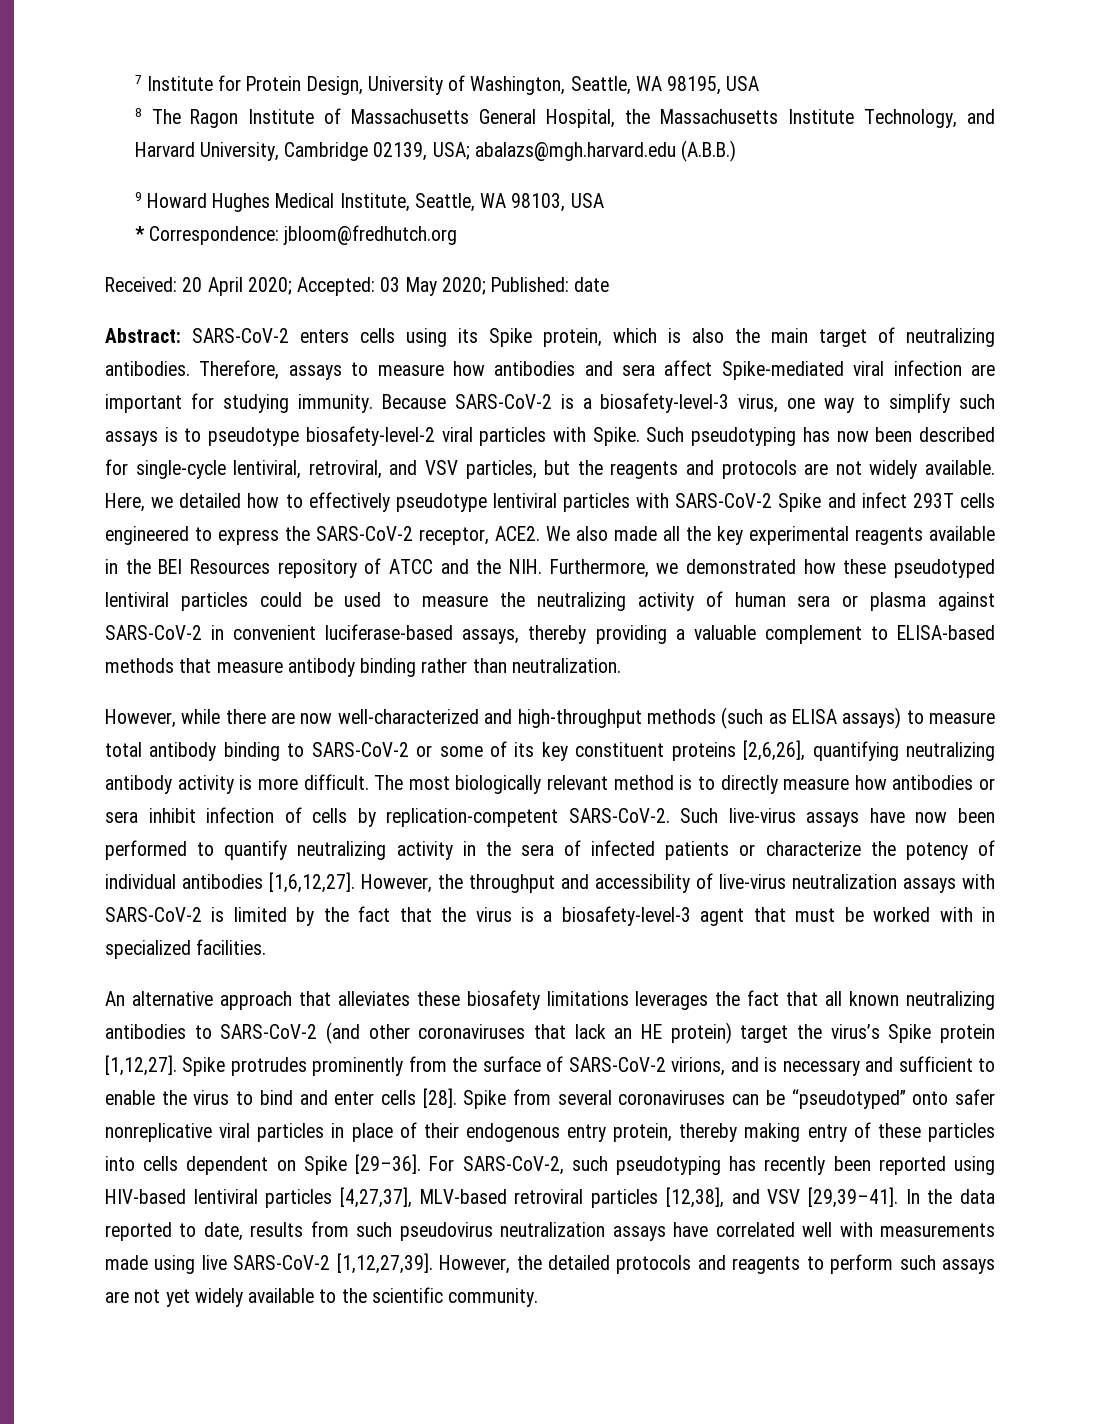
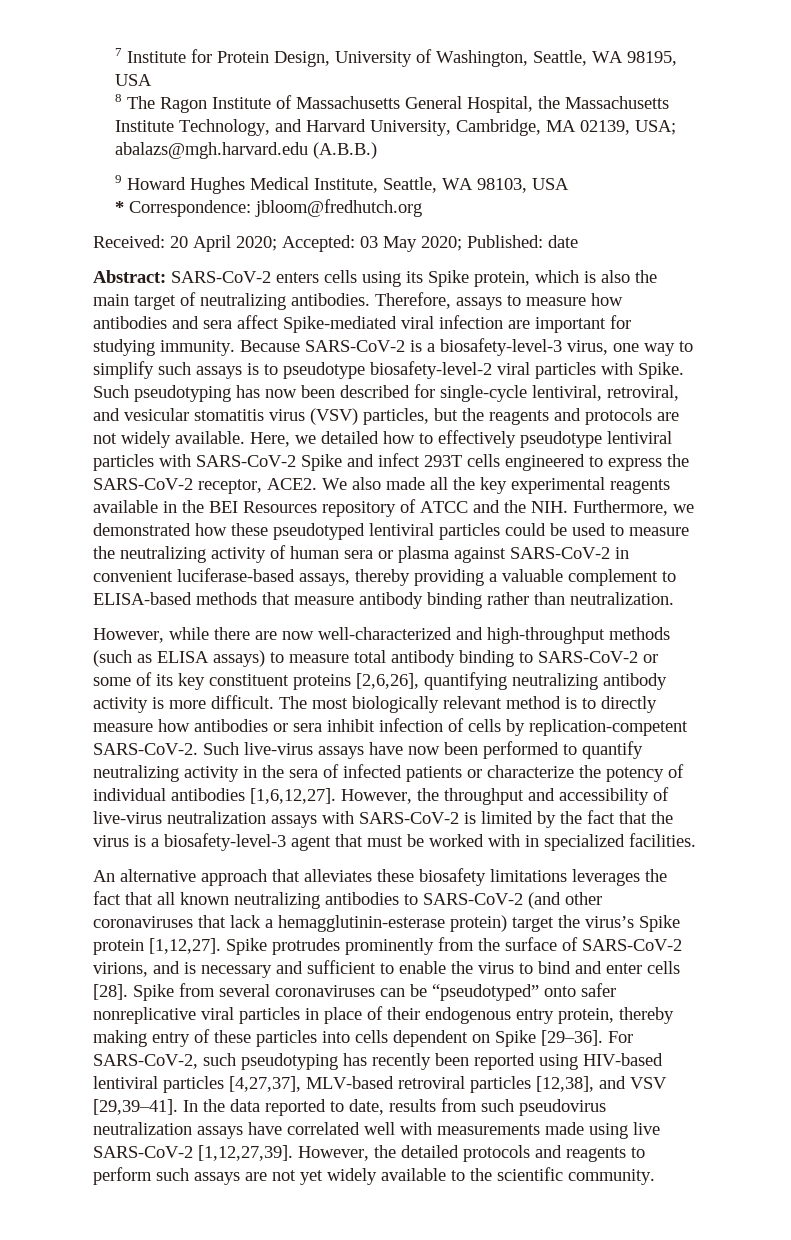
- 8 The Ragon Institute of Massachusetts General Hospital, the Massachusetts Institute Technology, and Harvard University, Cambridge 02139, USA; abalazs@mgh.harvard.edu (A.B.B.)
+ 8 The Ragon Institute of Massachusetts General Hospital, the Massachusetts Institute Technology, and Harvard University, Cambridge, MA 02139, USA; abalazs@mgh.harvard.edu (A.B.B.)
- Such pseudotyping has now been described for single-cycle lentiviral, retroviral, and VSV particles, but the reagents and protocols are not widely available.
+ Such pseudotyping has now been described for single-cycle lentiviral, retroviral, and vesicular stomatitis virus (VSV) particles, but the reagents and protocols are not widely available.
- An alternative approach that alleviates these biosafety limitations leverages the fact that all known neutralizing antibodies to SARS-CoV-2 (and other coronaviruses that lack an HE protein) target the virus’s Spike protein [1,12,27].
+ An alternative approach that alleviates these biosafety limitations leverages the fact that all known neutralizing antibodies to SARS-CoV-2 (and other coronaviruses that lack a hemagglutinin-esterase protein) target the virus’s Spike protein [1,12,27].

